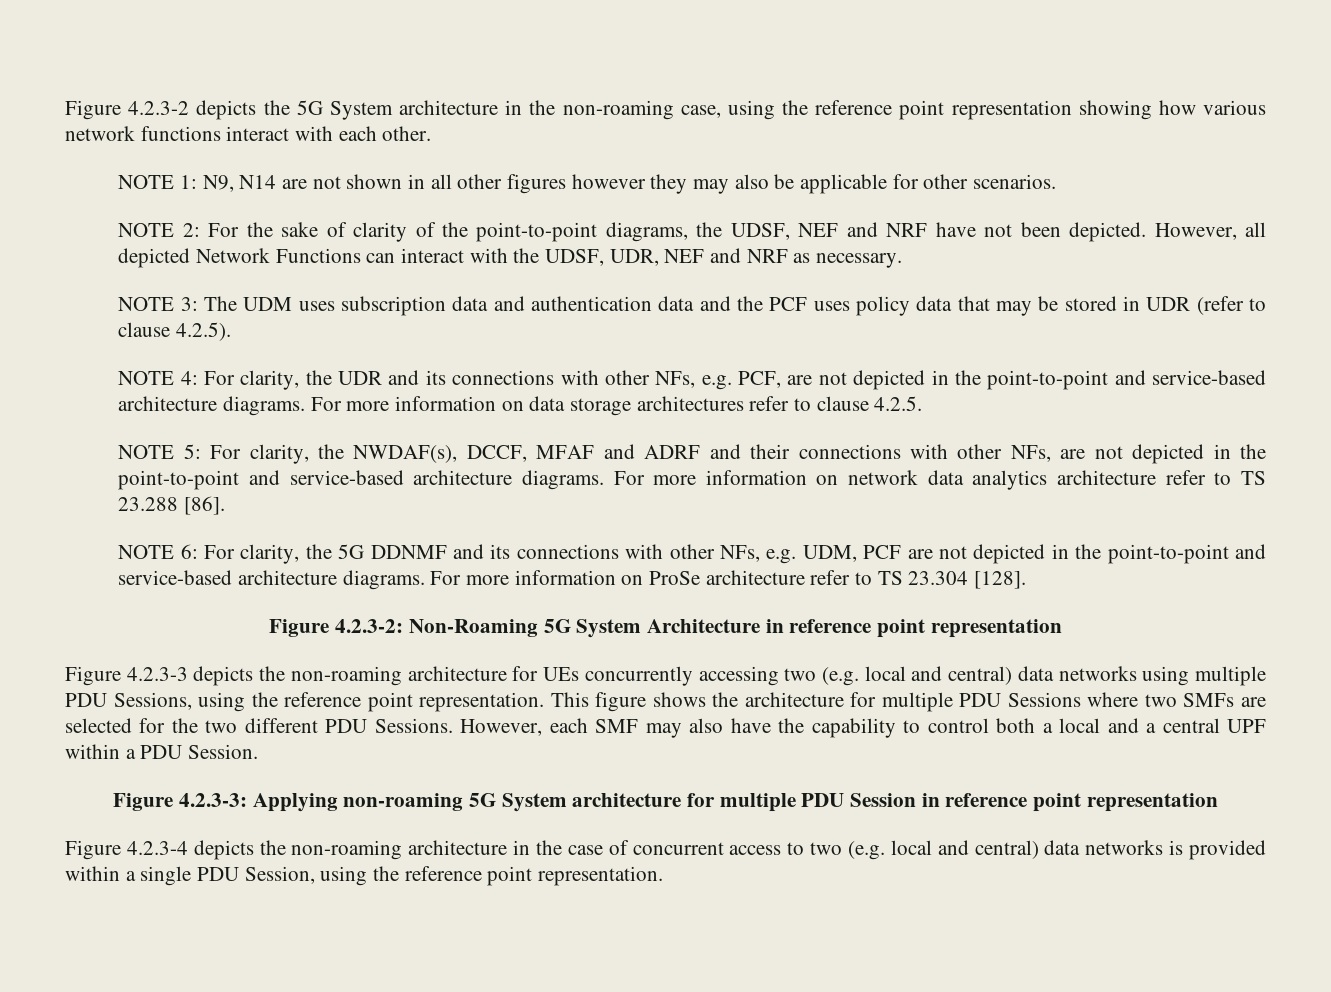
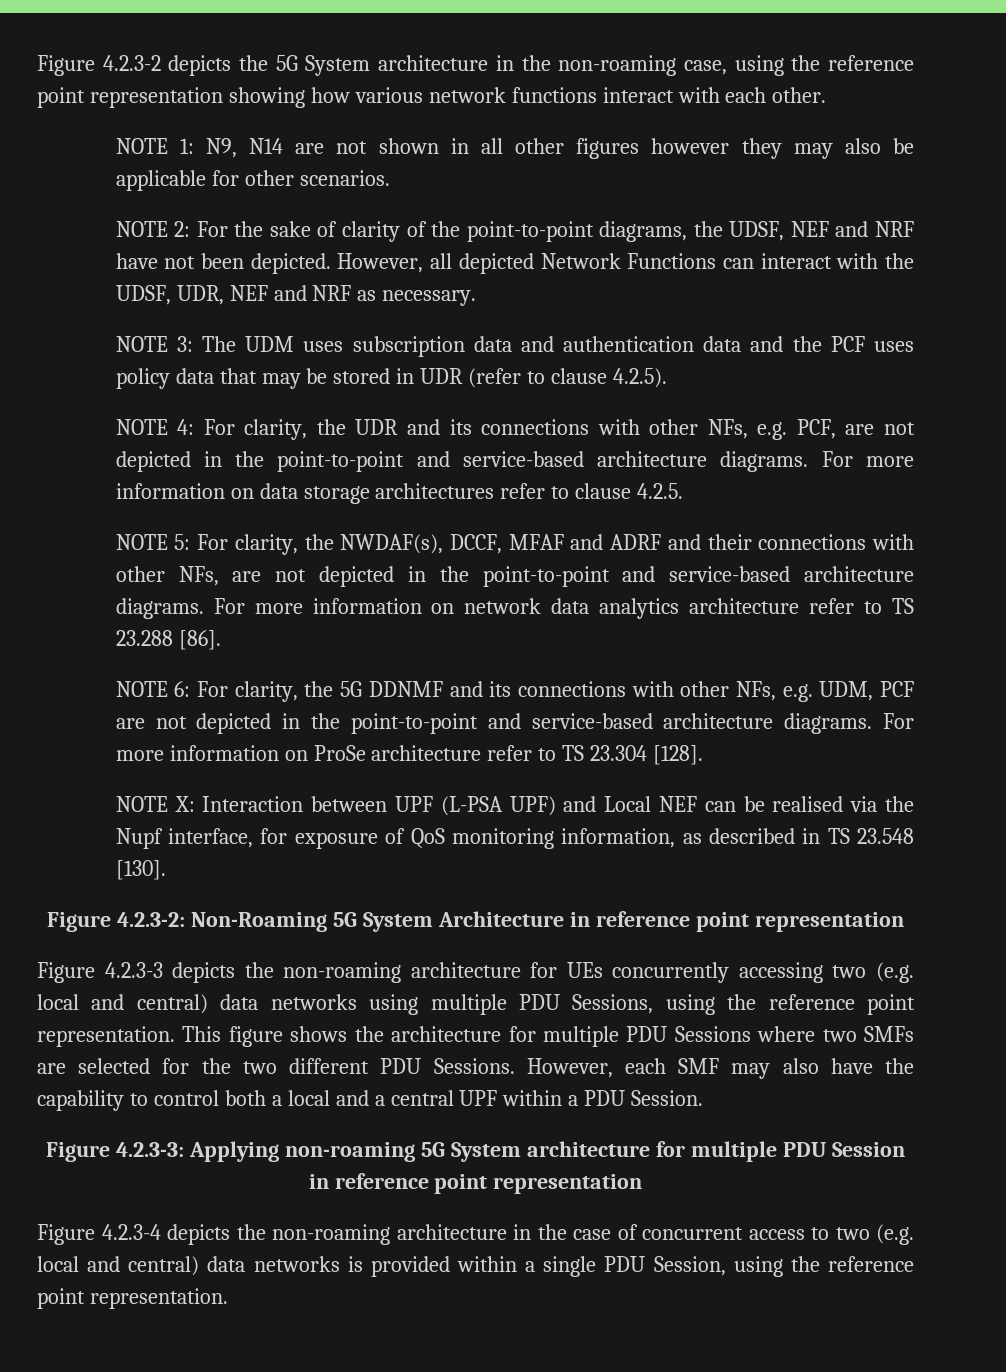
+ NOTE X: Interaction between UPF (L-PSA UPF) and Local NEF can be realised via the Nupf interface, for exposure of QoS monitoring information, as described in TS 23.548 [130].

